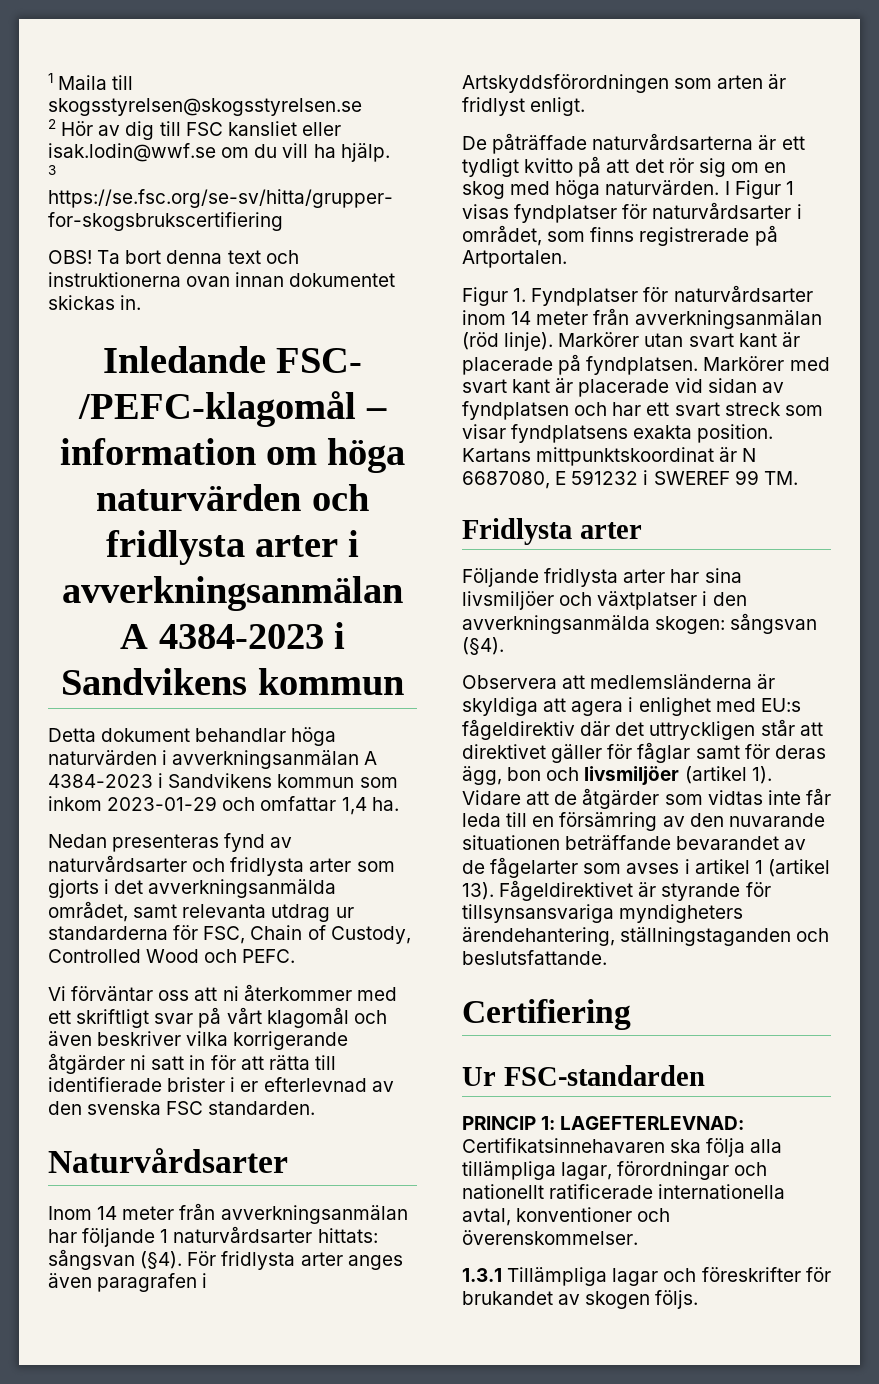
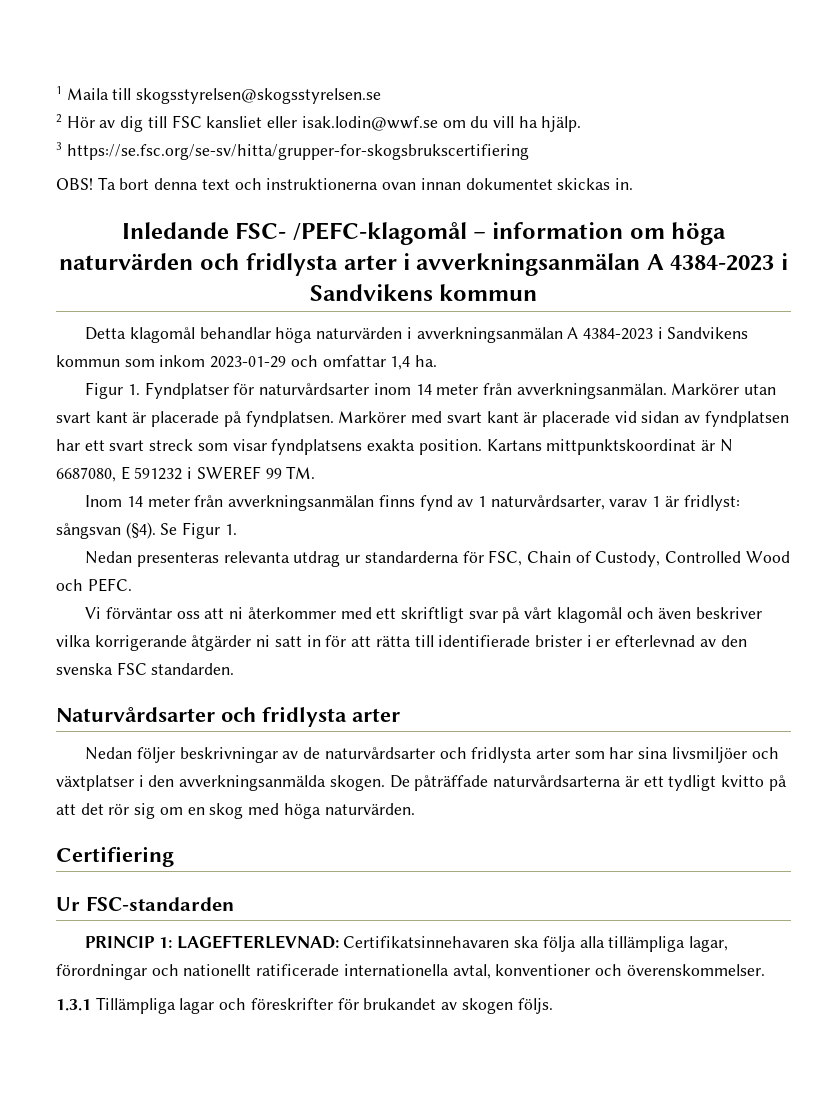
- Detta dokument behandlar höga naturvärden i avverkningsanmälan A 4384-2023 i Sandvikens kommun som inkom 2023-01-29 och omfattar 1,4 ha.
+ Detta klagomål behandlar höga naturvärden i avverkningsanmälan A 4384-2023 i Sandvikens kommun som inkom 2023-01-29 och omfattar 1,4 ha.
- Nedan presenteras fynd av naturvårdsarter och fridlysta arter som gjorts i det avverkningsanmälda området, samt relevanta utdrag ur standarderna för FSC, Chain of Custody, Controlled Wood och PEFC.
+ Figur 1. Fyndplatser för naturvårdsarter inom 14 meter från avverkningsanmälan. Markörer utan svart kant är placerade på fyndplatsen. Markörer med svart kant är placerade vid sidan av fyndplatsen har ett svart streck som visar fyndplatsens exakta position. Kartans mittpunktskoordinat är N 6687080, E 591232 i SWEREF 99 TM.
+ Inom 14 meter från avverkningsanmälan finns fynd av 1 naturvårdsarter, varav 1 är fridlyst: sångsvan (§4). Se Figur 1.
+ Nedan presenteras relevanta utdrag ur standarderna för FSC, Chain of Custody, Controlled Wood och PEFC.
- Naturvårdsarter
- Inom 14 meter från avverkningsanmälan har följande 1 naturvårdsarter hittats: sångsvan (§4). För fridlysta arter anges även paragrafen i Artskyddsförordningen som arten är fridlyst enligt.
- De påträffade naturvårdsarterna är ett tydligt kvitto på att det rör sig om en skog med höga naturvärden. I Figur 1 visas fyndplatser för naturvårdsarter i området, som finns registrerade på Artportalen.
- Figur 1. Fyndplatser för naturvårdsarter inom 14 meter från avverkningsanmälan (röd linje). Markörer utan svart kant är placerade på fyndplatsen. Markörer med svart kant är placerade vid sidan av fyndplatsen och har ett svart streck som visar fyndplatsens exakta position. Kartans mittpunktskoordinat är N 6687080, E 591232 i SWEREF 99 TM.
- Fridlysta arter
- Följande fridlysta arter har sina livsmiljöer och växtplatser i den avverkningsanmälda skogen: sångsvan (§4).
- Observera att medlemsländerna är skyldiga att agera i enlighet med EU:s fågeldirektiv där det uttryckligen står att direktivet gäller för fåglar samt för deras ägg, bon och livsmiljöer (artikel 1). Vidare att de åtgärder som vidtas inte får leda till en försämring av den nuvarande situationen beträffande bevarandet av de fågelarter som avses i artikel 1 (artikel 13). Fågeldirektivet är styrande för tillsynsansvariga myndigheters ärendehantering, ställningstaganden och beslutsfattande.
+ Naturvårdsarter och fridlysta arter
+ Nedan följer beskrivningar av de naturvårdsarter och fridlysta arter som har sina livsmiljöer och växtplatser i den avverkningsanmälda skogen. De påträffade naturvårdsarterna är ett tydligt kvitto på att det rör sig om en skog med höga naturvärden.

